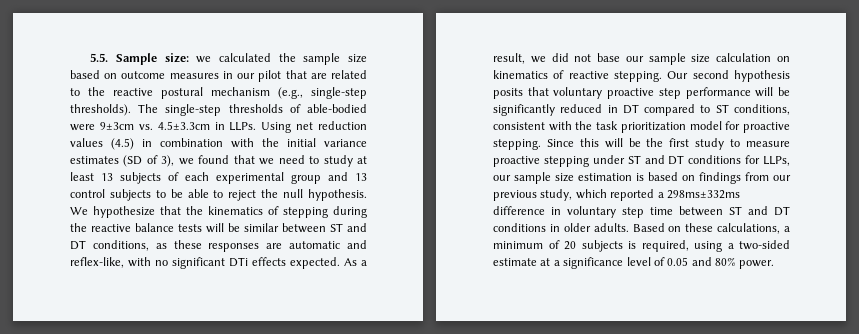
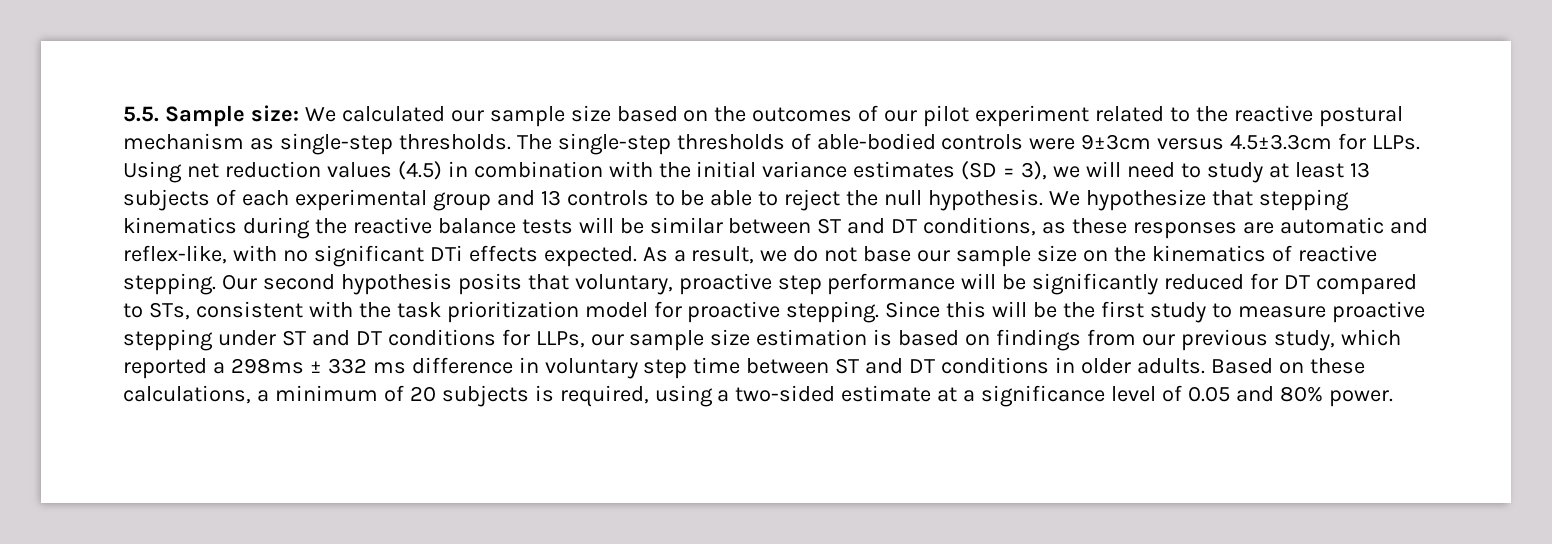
- 5.5. Sample size: we calculated the sample size based on outcome measures in our pilot that are related to the reactive postural mechanism (e.g., single-step thresholds).
+ 5.5. Sample size: We calculated our sample size based on the outcomes of our pilot experiment related to the reactive postural mechanism as single-step thresholds.
- The single-step thresholds of able-bodied were 9±3cm vs. 4.5±3.3cm in LLPs.
+ The single-step thresholds of able-bodied controls were 9±3cm versus 4.5±3.3cm for LLPs.
- Using net reduction values (4.5) in combination with the initial variance estimates (SD of 3), we found that we need to study at least 13 subjects of each experimental group and 13 control subjects to be able to reject the null hypothesis.
+ Using net reduction values (4.5) in combination with the initial variance estimates (SD = 3), we will need to study at least 13 subjects of each experimental group and 13 controls to be able to reject the null hypothesis.
- We hypothesize that the kinematics of stepping during the reactive balance tests will be similar between ST and DT conditions, as these responses are automatic and reflex-like, with no significant DTi effects expected.
+ We hypothesize that stepping kinematics during the reactive balance tests will be similar between ST and DT conditions, as these responses are automatic and reflex-like, with no significant DTi effects expected.
- As a result, we did not base our sample size calculation on kinematics of reactive stepping.
+ As a result, we do not base our sample size on the kinematics of reactive stepping.
- Our second hypothesis posits that voluntary proactive step performance will be significantly reduced in DT compared to ST conditions, consistent with the task prioritization model for proactive stepping.
+ Our second hypothesis posits that voluntary, proactive step performance will be significantly reduced for DT compared to STs, consistent with the task prioritization model for proactive stepping.
- Since this will be the first study to measure proactive stepping under ST and DT conditions for LLPs, our sample size estimation is based on findings from our previous study, which reported a 298ms±332ms difference in voluntary step time between ST and DT conditions in older adults.
+ Since this will be the first study to measure proactive stepping under ST and DT conditions for LLPs, our sample size estimation is based on findings from our previous study, which reported a 298ms ± 332 ms difference in voluntary step time between ST and DT conditions in older adults.

